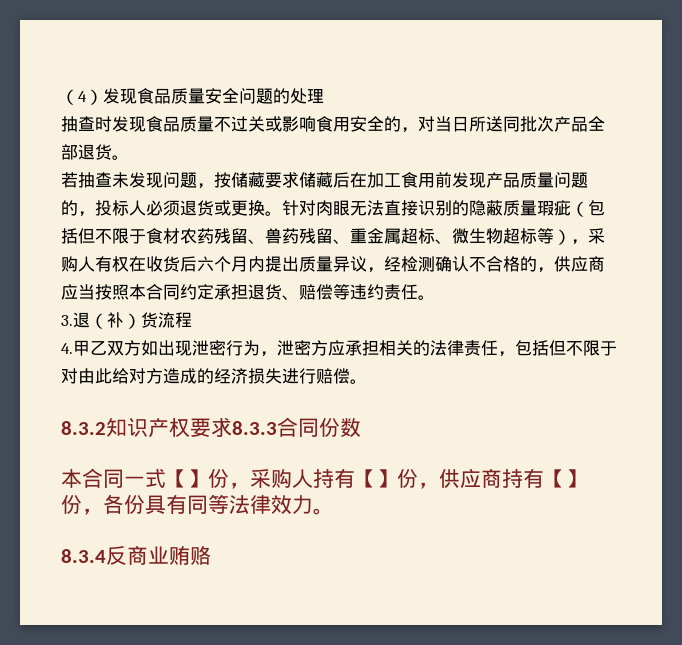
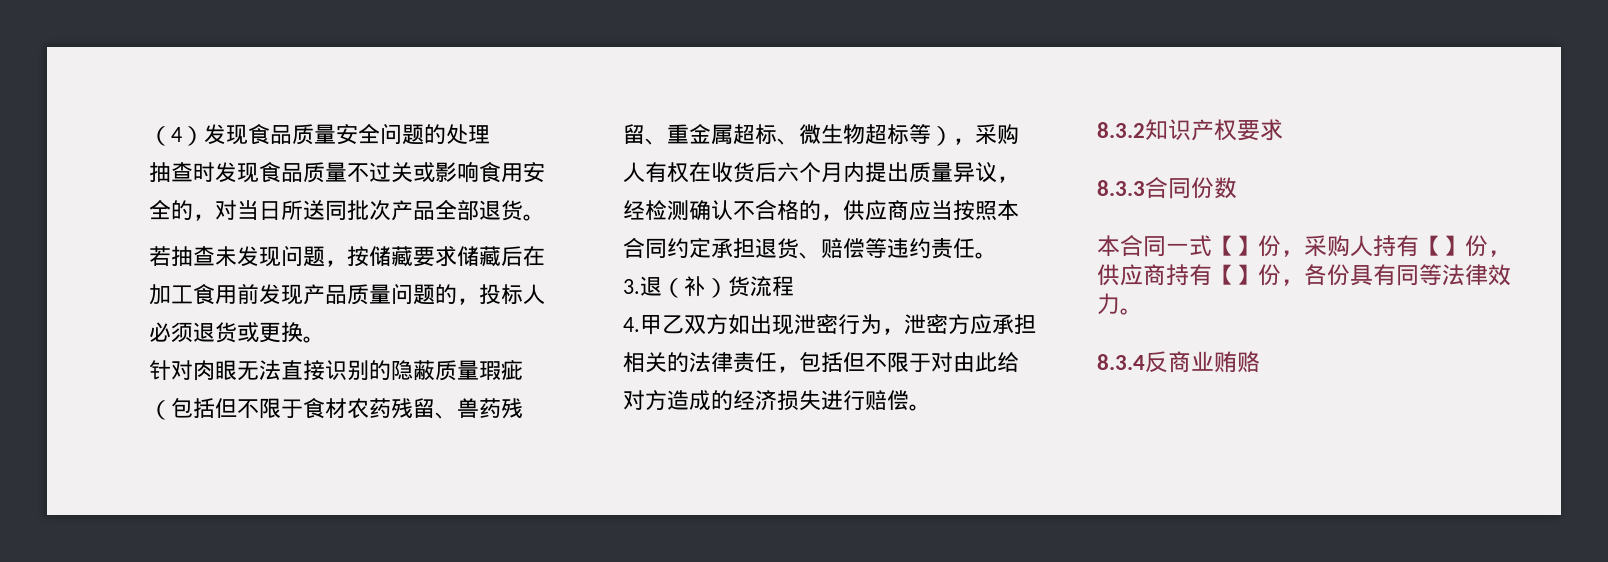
- 若抽查未发现问题，按储藏要求储藏后在加工食用前发现产品质量问题的，投标人必须退货或更换。针对肉眼无法直接识别的隐蔽质量瑕疵（包括但不限于食材农药残留、兽药残留、重金属超标、微生物超标等），采购人有权在收货后六个月内提出质量异议，经检测确认不合格的，供应商应当按照本合同约定承担退货、赔偿等违约责任。
+ 若抽查未发现问题，按储藏要求储藏后在加工食用前发现产品质量问题的，投标人必须退货或更换。
+ 针对肉眼无法直接识别的隐蔽质量瑕疵（包括但不限于食材农药残留、兽药残留、重金属超标、微生物超标等），采购人有权在收货后六个月内提出质量异议，经检测确认不合格的，供应商应当按照本合同约定承担退货、赔偿等违约责任。
- 8.3.2知识产权要求8.3.3合同份数
+ 8.3.2知识产权要求
+ 8.3.3合同份数

